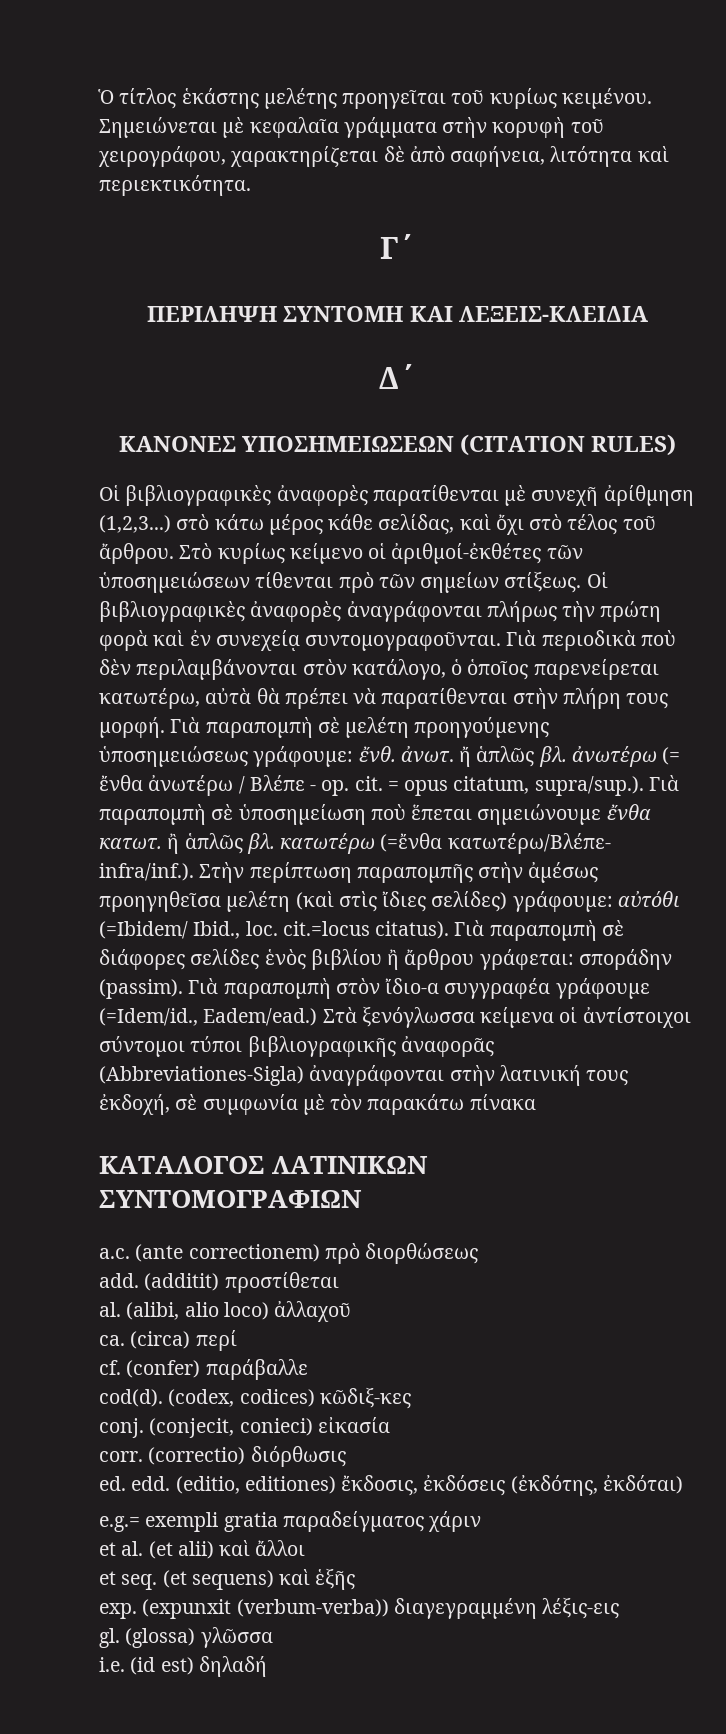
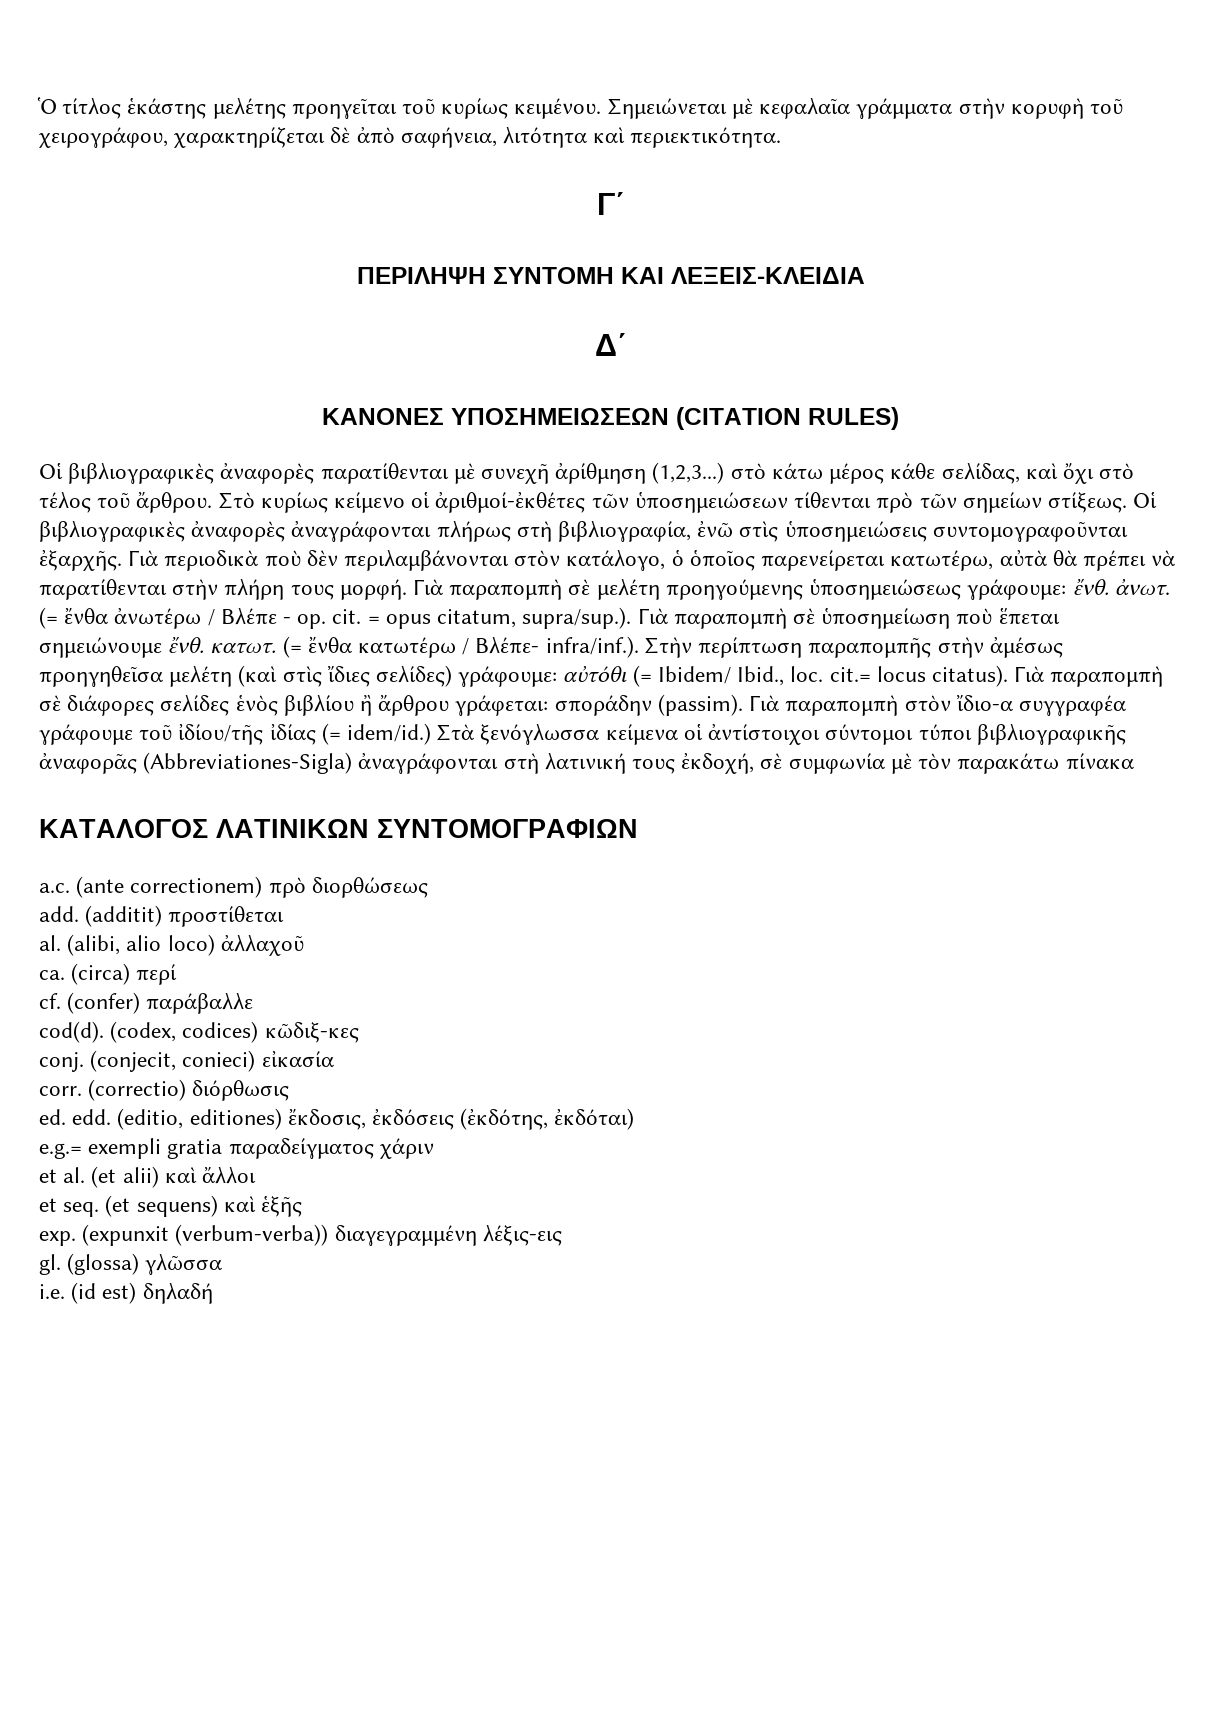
- Οἱ βιβλιογραφικὲς ἀναφορὲς ἀναγράφονται πλήρως τὴν πρώτη φορὰ καὶ ἐν συνεχείᾳ συντομογραφοῦνται.
+ Οἱ βιβλιογραφικὲς ἀναφορὲς ἀναγράφονται πλήρως στὴ βιβλιογραφία, ἐνῶ στὶς ὑποσημειώσεις συντομογραφοῦνται ἐξαρχῆς.
- Γιὰ παραπομπὴ σὲ μελέτη προηγούμενης ὑποσημειώσεως γράφουμε: ἔνθ. ἀνωτ. ἤ ἁπλῶς βλ. ἀνωτέρω (= ἔνθα ἀνωτέρω / Βλέπε - op. cit. = opus citatum, supra/sup.). Γιὰ παραπομπὴ σὲ ὑποσημείωση ποὺ ἕπεται σημειώνουμε ἔνθα κατωτ. ἢ ἁπλῶς βλ. κατωτέρω (=ἔνθα κατωτέρω/Βλέπε- infra/inf.). Στὴν περίπτωση παραπομπῆς στὴν ἀμέσως προηγηθεῖσα μελέτη (καὶ στὶς ἴδιες σελίδες) γράφουμε: αὐτόθι (=Ibidem/ Ibid., loc. cit.=locus citatus).
+ Γιὰ παραπομπὴ σὲ μελέτη προηγούμενης ὑποσημειώσεως γράφουμε: ἔνθ. ἀνωτ. (= ἔνθα ἀνωτέρω / Βλέπε - op. cit. = opus citatum, supra/sup.). Γιὰ παραπομπὴ σὲ ὑποσημείωση ποὺ ἕπεται σημειώνουμε ἔνθ. κατωτ. (= ἔνθα κατωτέρω / Βλέπε- infra/inf.). Στὴν περίπτωση παραπομπῆς στὴν ἀμέσως προηγηθεῖσα μελέτη (καὶ στὶς ἴδιες σελίδες) γράφουμε: αὐτόθι (= Ibidem/ Ibid., loc. cit.= locus citatus).
- Γιὰ παραπομπὴ στὸν ἴδιο-α συγγραφέα γράφουμε (=Idem/id., Eadem/ead.)
+ Γιὰ παραπομπὴ στὸν ἴδιο-α συγγραφέα γράφουμε τοῦ ἰδίου/τῆς ἰδίας (= idem/id.)
- Στὰ ξενόγλωσσα κείμενα οἱ ἀντίστοιχοι σύντομοι τύποι βιβλιογραφικῆς ἀναφορᾶς (Abbreviationes-Sigla) ἀναγράφονται στὴν λατινική τους ἐκδοχή, σὲ συμφωνία μὲ τὸν παρακάτω πίνακα
+ Στὰ ξενόγλωσσα κείμενα οἱ ἀντίστοιχοι σύντομοι τύποι βιβλιογραφικῆς ἀναφορᾶς (Abbreviationes-Sigla) ἀναγράφονται στὴ λατινική τους ἐκδοχή, σὲ συμφωνία μὲ τὸν παρακάτω πίνακα

